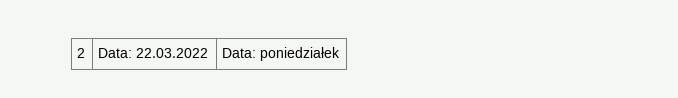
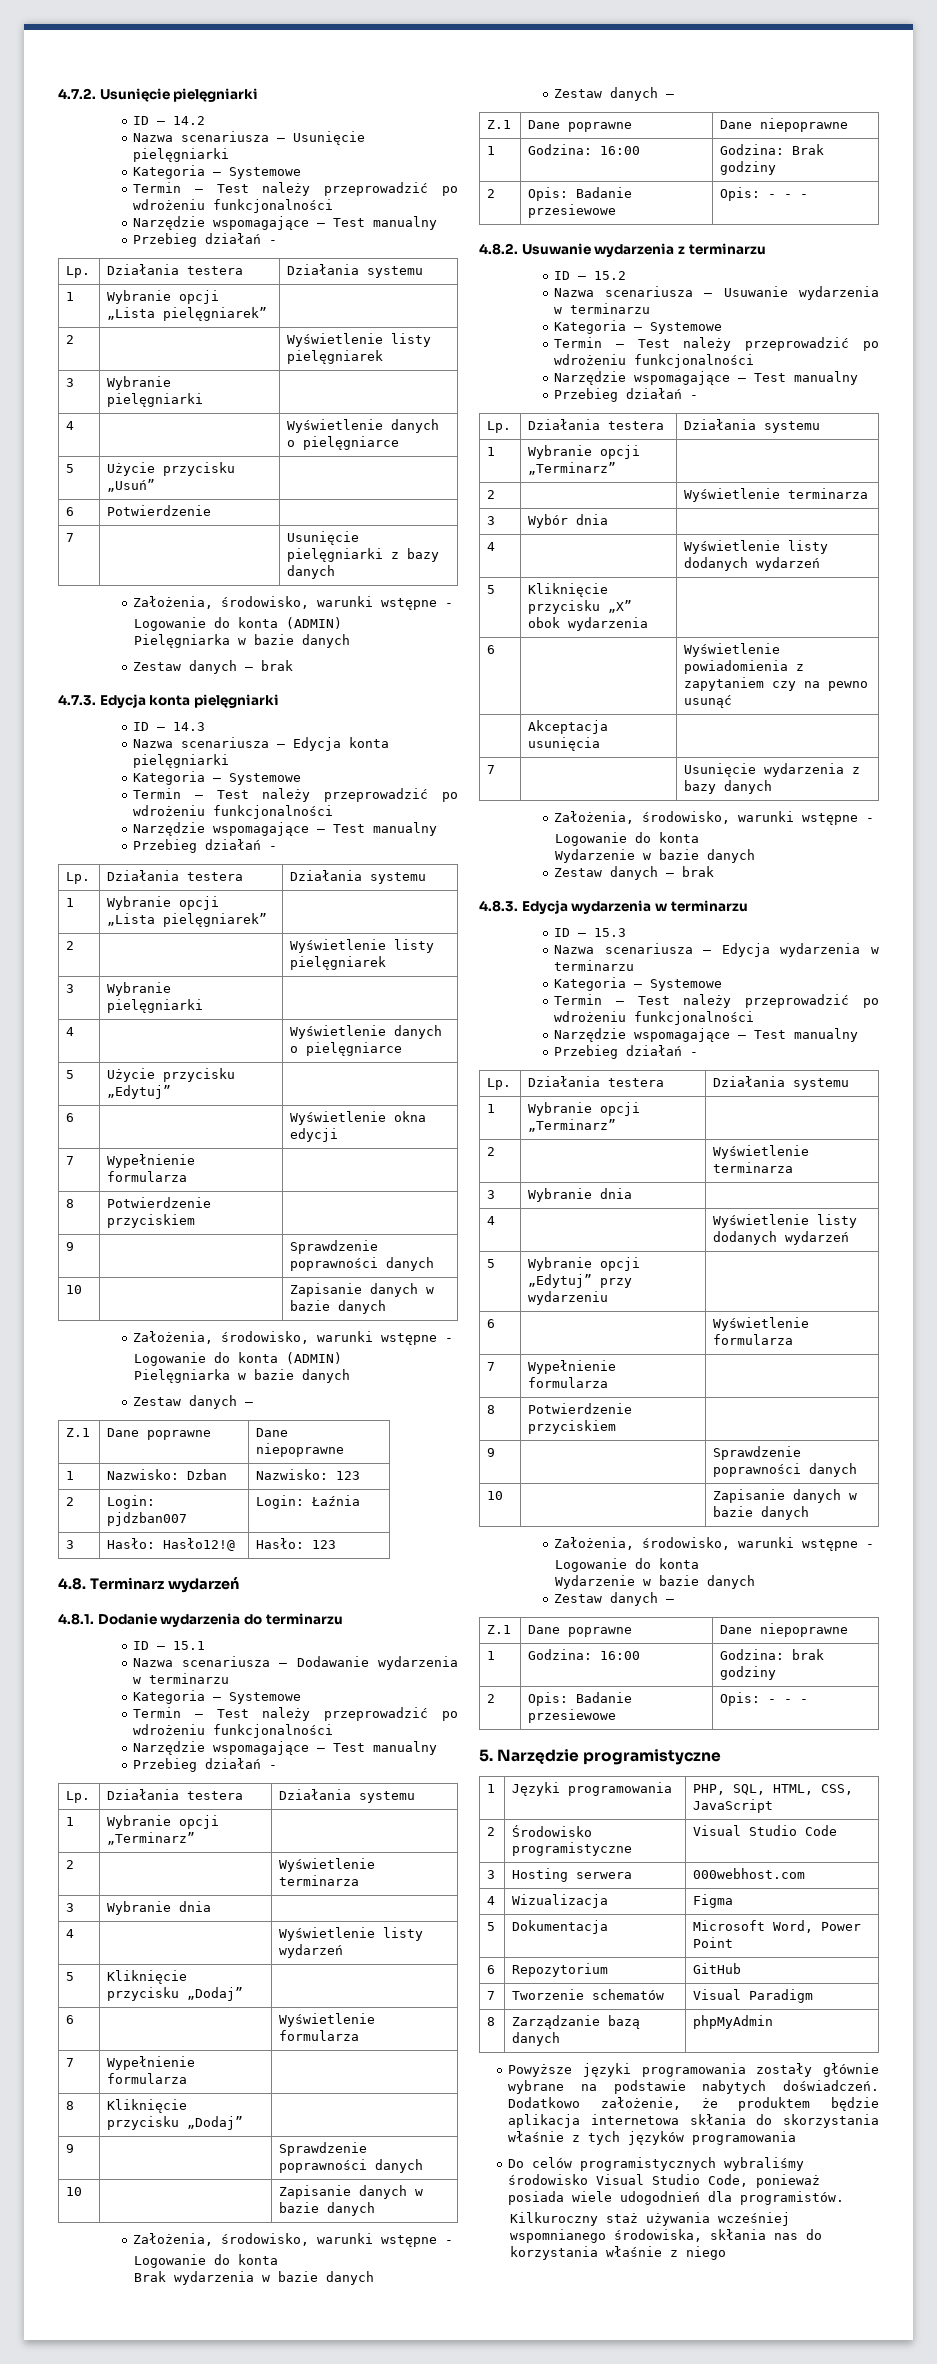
- 2 | Data: 22.03.2022 | Data: poniedziałek
+ 4.7.2. Usunięcie pielęgniarki
+ ID – 14.2
+ Nazwa scenariusza – Usunięcie pielęgniarki
+ Kategoria – Systemowe
+ Termin – Test należy przeprowadzić po wdrożeniu funkcjonalności
+ Narzędzie wspomagające – Test manualny
+ Przebieg działań -
+ Lp. | Działania testera | Działania systemu
+ 1 | Wybranie opcji „Lista pielęgniarek” |
+ 2 | | Wyświetlenie listy pielęgniarek
+ 3 | Wybranie pielęgniarki |
+ 4 | | Wyświetlenie danych o pielęgniarce
+ 5 | Użycie przycisku „Usuń” |
+ 6 | Potwierdzenie |
+ 7 | | Usunięcie pielęgniarki z bazy danych
+ Założenia, środowisko, warunki wstępne -
+ Logowanie do konta (ADMIN)
+ Pielęgniarka w bazie danych
+ Zestaw danych – brak
+ 4.7.3. Edycja konta pielęgniarki
+ ID – 14.3
+ Nazwa scenariusza – Edycja konta pielęgniarki
+ Kategoria – Systemowe
+ Termin – Test należy przeprowadzić po wdrożeniu funkcjonalności
+ Narzędzie wspomagające – Test manualny
+ Przebieg działań -
+ Lp. | Działania testera | Działania systemu
+ 1 | Wybranie opcji „Lista pielęgniarek” |
+ 2 | | Wyświetlenie listy pielęgniarek
+ 3 | Wybranie pielęgniarki |
+ 4 | | Wyświetlenie danych o pielęgniarce
+ 5 | Użycie przycisku „Edytuj” |
+ 6 | | Wyświetlenie okna edycji
+ 7 | Wypełnienie formularza |
+ 8 | Potwierdzenie przyciskiem |
+ 9 | | Sprawdzenie poprawności danych
+ 10 | | Zapisanie danych w bazie danych
+ Założenia, środowisko, warunki wstępne -
+ Logowanie do konta (ADMIN)
+ Pielęgniarka w bazie danych
+ Zestaw danych –
+ Z.1 | Dane poprawne | Dane niepoprawne
+ 1 | Nazwisko: Dzban | Nazwisko: 123
+ 2 | Login: pjdzban007 | Login: Łaźnia
+ 3 | Hasło: Hasło12!@ | Hasło: 123
+ 4.8. Terminarz wydarzeń
+ 4.8.1. Dodanie wydarzenia do terminarzu
+ ID – 15.1
+ Nazwa scenariusza – Dodawanie wydarzenia w terminarzu
+ Kategoria – Systemowe
+ Termin – Test należy przeprowadzić po wdrożeniu funkcjonalności
+ Narzędzie wspomagające – Test manualny
+ Przebieg działań -
+ Lp. | Działania testera | Działania systemu
+ 1 | Wybranie opcji „Terminarz” |
+ 2 | | Wyświetlenie terminarza
+ 3 | Wybranie dnia |
+ 4 | | Wyświetlenie listy wydarzeń
+ 5 | Kliknięcie przycisku „Dodaj” |
+ 6 | | Wyświetlenie formularza
+ 7 | Wypełnienie formularza |
+ 8 | Kliknięcie przycisku „Dodaj” |
+ 9 | | Sprawdzenie poprawności danych
+ 10 | | Zapisanie danych w bazie danych
+ Założenia, środowisko, warunki wstępne -
+ Logowanie do konta
+ Brak wydarzenia w bazie danych
+ Zestaw danych –
+ Z.1 | Dane poprawne | Dane niepoprawne
+ 1 | Godzina: 16:00 | Godzina: Brak godziny
+ 2 | Opis: Badanie przesiewowe | Opis: - - -
+ 4.8.2. Usuwanie wydarzenia z terminarzu
+ ID – 15.2
+ Nazwa scenariusza – Usuwanie wydarzenia w terminarzu
+ Kategoria – Systemowe
+ Termin – Test należy przeprowadzić po wdrożeniu funkcjonalności
+ Narzędzie wspomagające – Test manualny
+ Przebieg działań -
+ Lp. | Działania testera | Działania systemu
+ 1 | Wybranie opcji „Terminarz” |
+ 2 | | Wyświetlenie terminarza
+ 3 | Wybór dnia |
+ 4 | | Wyświetlenie listy dodanych wydarzeń
+ 5 | Kliknięcie przycisku „X” obok wydarzenia |
+ 6 | | Wyświetlenie powiadomienia z zapytaniem czy na pewno usunąć
+ | Akceptacja usunięcia |
+ 7 | | Usunięcie wydarzenia z bazy danych
+ Założenia, środowisko, warunki wstępne -
+ Logowanie do konta
+ Wydarzenie w bazie danych
+ Zestaw danych – brak
+ 4.8.3. Edycja wydarzenia w terminarzu
+ ID – 15.3
+ Nazwa scenariusza – Edycja wydarzenia w terminarzu
+ Kategoria – Systemowe
+ Termin – Test należy przeprowadzić po wdrożeniu funkcjonalności
+ Narzędzie wspomagające – Test manualny
+ Przebieg działań -
+ Lp. | Działania testera | Działania systemu
+ 1 | Wybranie opcji „Terminarz” |
+ 2 | | Wyświetlenie terminarza
+ 3 | Wybranie dnia |
+ 4 | | Wyświetlenie listy dodanych wydarzeń
+ 5 | Wybranie opcji „Edytuj” przy wydarzeniu |
+ 6 | | Wyświetlenie formularza
+ 7 | Wypełnienie formularza |
+ 8 | Potwierdzenie przyciskiem |
+ 9 | | Sprawdzenie poprawności danych
+ 10 | | Zapisanie danych w bazie danych
+ Założenia, środowisko, warunki wstępne -
+ Logowanie do konta
+ Wydarzenie w bazie danych
+ Zestaw danych –
+ Z.1 | Dane poprawne | Dane niepoprawne
+ 1 | Godzina: 16:00 | Godzina: brak godziny
+ 2 | Opis: Badanie przesiewowe | Opis: - - -
+ 5. Narzędzie programistyczne
+ 1 | Języki programowania | PHP, SQL, HTML, CSS, JavaScript
+ 2 | Środowisko programistyczne | Visual Studio Code
+ 3 | Hosting serwera | 000webhost.com
+ 4 | Wizualizacja | Figma
+ 5 | Dokumentacja | Microsoft Word, Power Point
+ 6 | Repozytorium | GitHub
+ 7 | Tworzenie schematów | Visual Paradigm
+ 8 | Zarządzanie bazą danych | phpMyAdmin
+ Powyższe języki programowania zostały głównie wybrane na podstawie nabytych doświadczeń. Dodatkowo założenie, że produktem będzie aplikacja internetowa skłania do skorzystania właśnie z tych języków programowania
+ Do celów programistycznych wybraliśmy środowisko Visual Studio Code, ponieważ posiada wiele udogodnień dla programistów.
+ Kilkuroczny staż używania wcześniej wspomnianego środowiska, skłania nas do korzystania właśnie z niego

